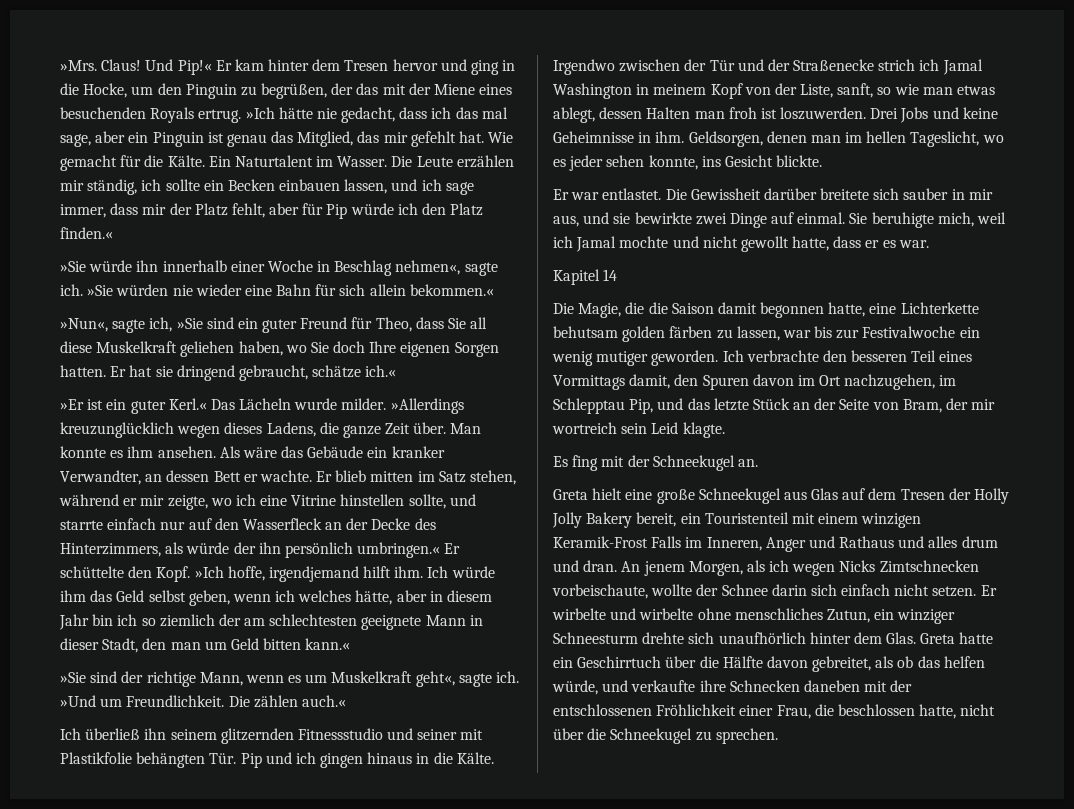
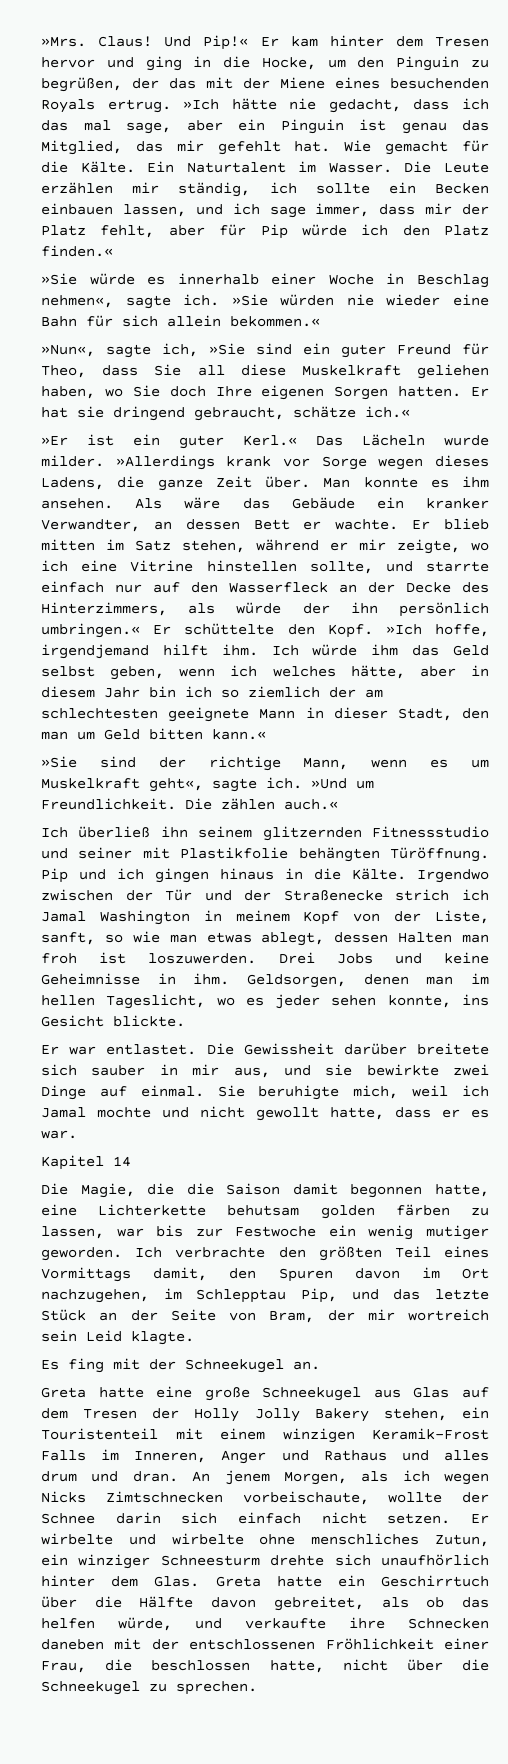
- »Sie würde ihn innerhalb einer Woche in Beschlag nehmen«, sagte ich. »Sie würden nie wieder eine Bahn für sich allein bekommen.«
+ »Sie würde es innerhalb einer Woche in Beschlag nehmen«, sagte ich. »Sie würden nie wieder eine Bahn für sich allein bekommen.«
- »Er ist ein guter Kerl.« Das Lächeln wurde milder. »Allerdings kreuzunglücklich wegen dieses Ladens, die ganze Zeit über.
+ »Er ist ein guter Kerl.« Das Lächeln wurde milder. »Allerdings krank vor Sorge wegen dieses Ladens, die ganze Zeit über.
- Ich überließ ihn seinem glitzernden Fitnessstudio und seiner mit Plastikfolie behängten Tür. Pip und ich gingen hinaus in die Kälte.
+ Ich überließ ihn seinem glitzernden Fitnessstudio und seiner mit Plastikfolie behängten Türöffnung. Pip und ich gingen hinaus in die Kälte.
- Die Magie, die die Saison damit begonnen hatte, eine Lichterkette behutsam golden färben zu lassen, war bis zur Festivalwoche ein wenig mutiger geworden.
+ Die Magie, die die Saison damit begonnen hatte, eine Lichterkette behutsam golden färben zu lassen, war bis zur Festwoche ein wenig mutiger geworden.
- Ich verbrachte den besseren Teil eines Vormittags damit, den Spuren davon im Ort nachzugehen, im Schlepptau Pip, und das letzte Stück an der Seite von Bram, der mir wortreich sein Leid klagte.
+ Ich verbrachte den größten Teil eines Vormittags damit, den Spuren davon im Ort nachzugehen, im Schlepptau Pip, und das letzte Stück an der Seite von Bram, der mir wortreich sein Leid klagte.
- Greta hielt eine große Schneekugel aus Glas auf dem Tresen der Holly Jolly Bakery bereit, ein Touristenteil mit einem winzigen Keramik-Frost Falls im Inneren, Anger und Rathaus und alles drum und dran.
+ Greta hatte eine große Schneekugel aus Glas auf dem Tresen der Holly Jolly Bakery stehen, ein Touristenteil mit einem winzigen Keramik-Frost Falls im Inneren, Anger und Rathaus und alles drum und dran.

